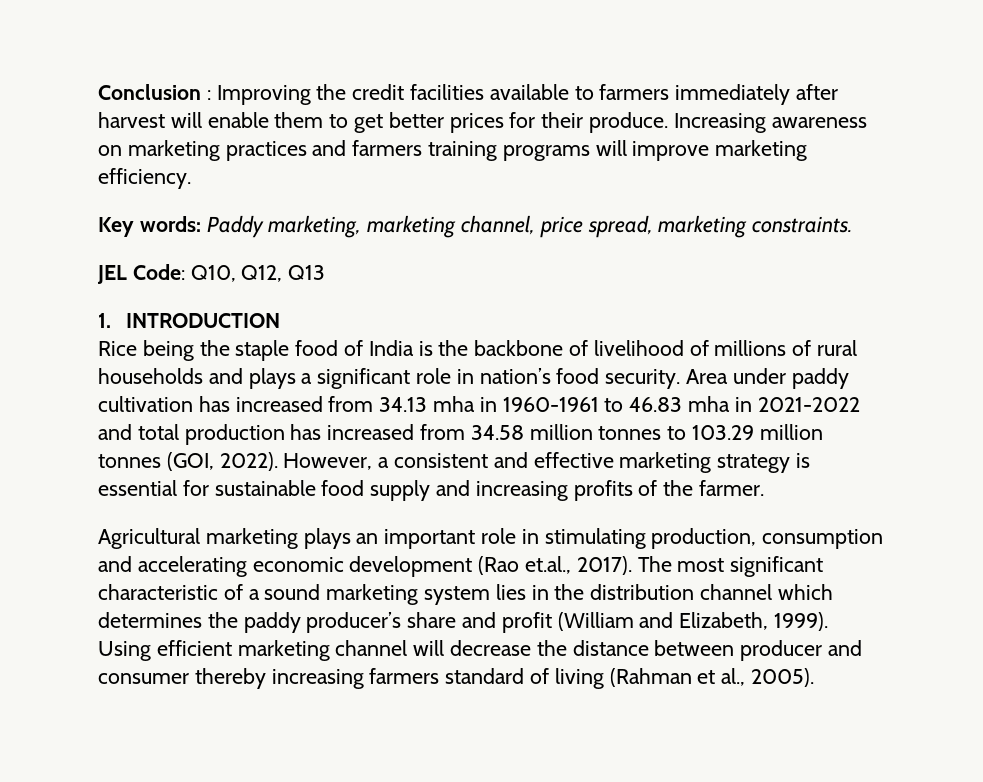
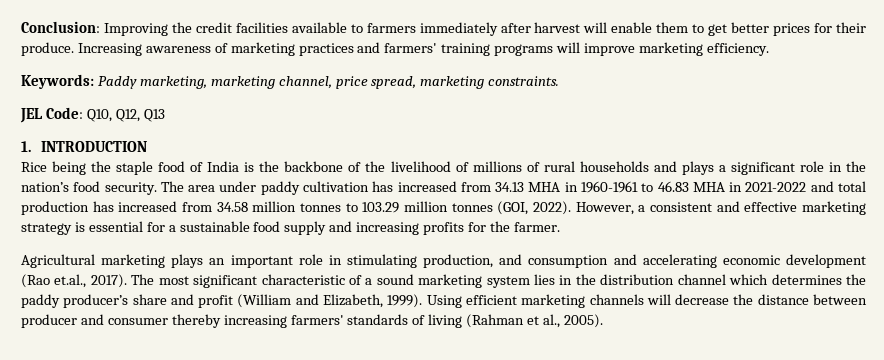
- Conclusion : Improving the credit facilities available to farmers immediately after harvest will enable them to get better prices for their produce.
+ Conclusion: Improving the credit facilities available to farmers immediately after harvest will enable them to get better prices for their produce.
- Increasing awareness on marketing practices and farmers training programs will improve marketing efficiency.
+ Increasing awareness of marketing practices and farmers' training programs will improve marketing efficiency.
- Key words: Paddy marketing, marketing channel, price spread, marketing constraints.
+ Keywords: Paddy marketing, marketing channel, price spread, marketing constraints.
- Rice being the staple food of India is the backbone of livelihood of millions of rural households and plays a significant role in nation’s food security.
+ Rice being the staple food of India is the backbone of the livelihood of millions of rural households and plays a significant role in the nation’s food security.
- Area under paddy cultivation has increased from 34.13 mha in 1960-1961 to 46.83 mha in 2021-2022 and total production has increased from 34.58 million tonnes to 103.29 million tonnes (GOI, 2022).
+ The area under paddy cultivation has increased from 34.13 MHA in 1960-1961 to 46.83 MHA in 2021-2022 and total production has increased from 34.58 million tonnes to 103.29 million tonnes (GOI, 2022).
- However, a consistent and effective marketing strategy is essential for sustainable food supply and increasing profits of the farmer.
+ However, a consistent and effective marketing strategy is essential for a sustainable food supply and increasing profits for the farmer.
- Agricultural marketing plays an important role in stimulating production, consumption and accelerating economic development (Rao et.al., 2017).
+ Agricultural marketing plays an important role in stimulating production, and consumption and accelerating economic development (Rao et.al., 2017).
- Using efficient marketing channel will decrease the distance between producer and consumer thereby increasing farmers standard of living (Rahman et al., 2005).
+ Using efficient marketing channels will decrease the distance between producer and consumer thereby increasing farmers' standards of living (Rahman et al., 2005).

